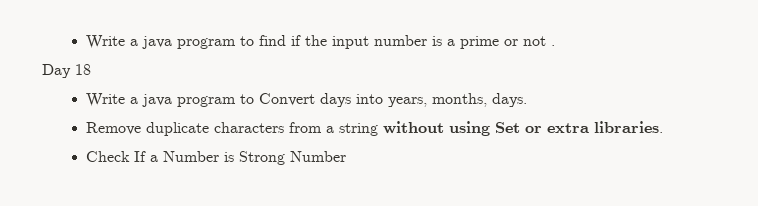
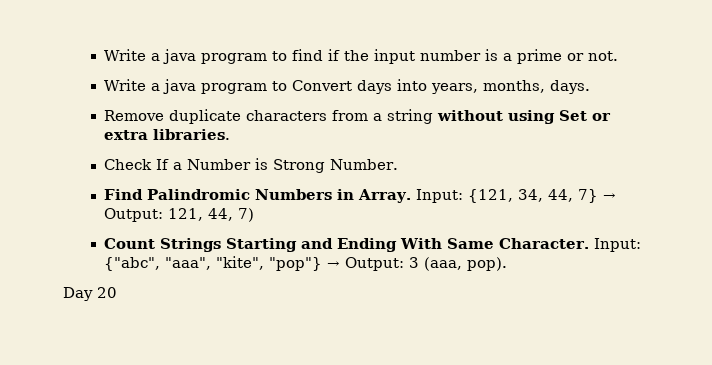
- Write a java program to find if the input number is a prime or not .
- Day 18
+ Write a java program to find if the input number is a prime or not.
- Check If a Number is Strong Number
+ Check If a Number is Strong Number.
+ Find Palindromic Numbers in Array. Input: {121, 34, 44, 7} → Output: 121, 44, 7)
+ Count Strings Starting and Ending With Same Character. Input: {"abc", "aaa", "kite", "pop"} → Output: 3 (aaa, pop).
+ Day 20

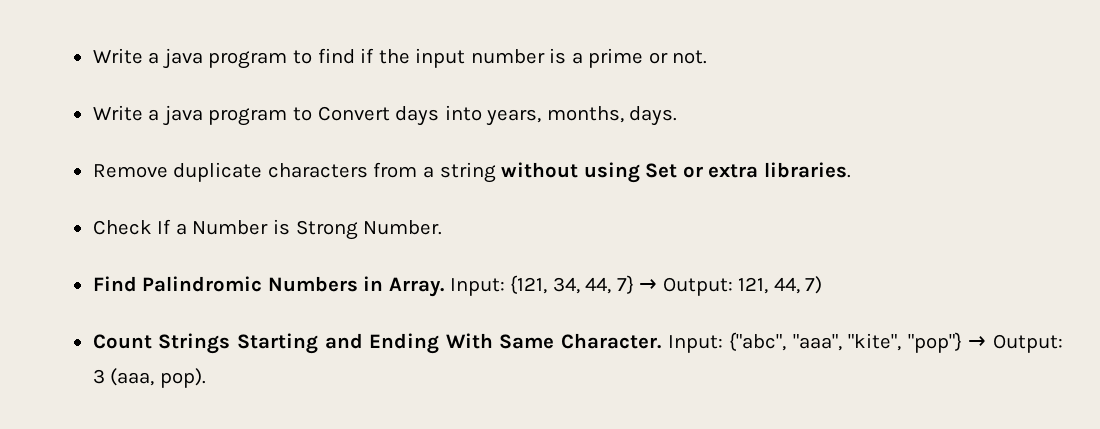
- Day 20

